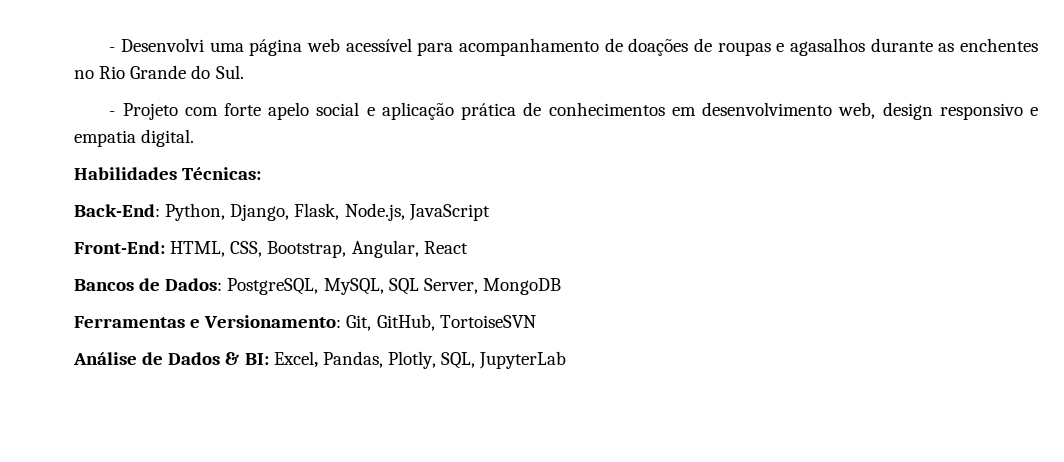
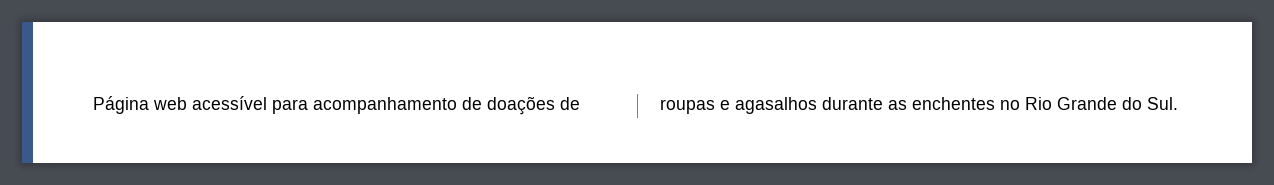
- - Desenvolvi uma página web acessível para acompanhamento de doações de roupas e agasalhos durante as enchentes no Rio Grande do Sul.
+ Página web acessível para acompanhamento de doações de roupas e agasalhos durante as enchentes no Rio Grande do Sul.
- - Projeto com forte apelo social e aplicação prática de conhecimentos em desenvolvimento web, design responsivo e empatia digital.
- Habilidades Técnicas:
- Back-End: Python, Django, Flask, Node.js, JavaScript
- Front-End: HTML, CSS, Bootstrap, Angular, React
- Bancos de Dados: PostgreSQL, MySQL, SQL Server, MongoDB
- Ferramentas e Versionamento: Git, GitHub, TortoiseSVN
- Análise de Dados & BI: Excel, Pandas, Plotly, SQL, JupyterLab

